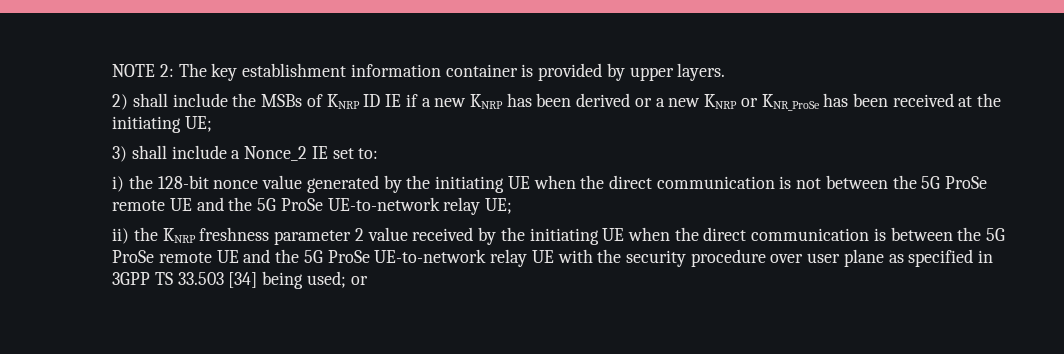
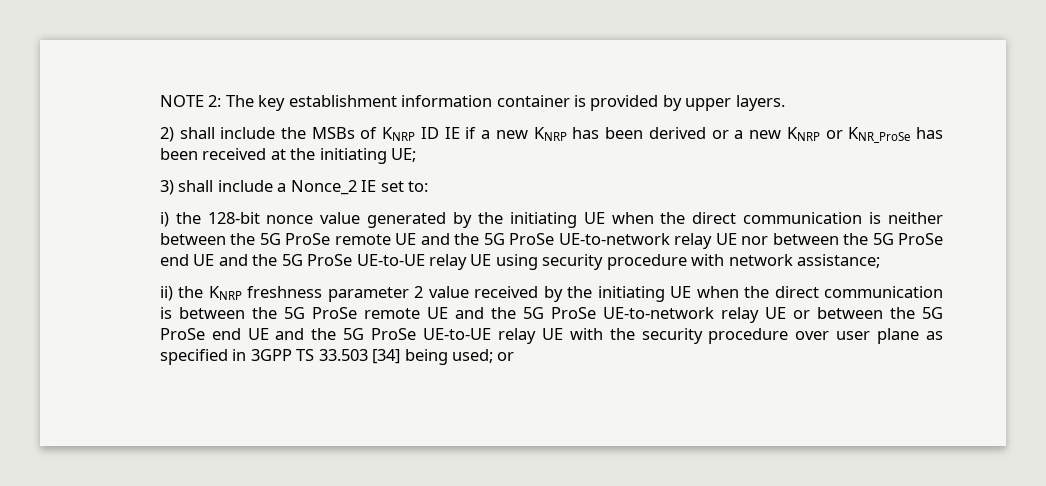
- i) the 128-bit nonce value generated by the initiating UE when the direct communication is not between the 5G ProSe remote UE and the 5G ProSe UE-to-network relay UE;
+ i) the 128-bit nonce value generated by the initiating UE when the direct communication is neither between the 5G ProSe remote UE and the 5G ProSe UE-to-network relay UE nor between the 5G ProSe end UE and the 5G ProSe UE-to-UE relay UE using security procedure with network assistance;
- ii) the KNRP freshness parameter 2 value received by the initiating UE when the direct communication is between the 5G ProSe remote UE and the 5G ProSe UE-to-network relay UE with the security procedure over user plane as specified in 3GPP TS 33.503 [34] being used; or
+ ii) the KNRP freshness parameter 2 value received by the initiating UE when the direct communication is between the 5G ProSe remote UE and the 5G ProSe UE-to-network relay UE or between the 5G ProSe end UE and the 5G ProSe UE-to-UE relay UE with the security procedure over user plane as specified in 3GPP TS 33.503 [34] being used; or

